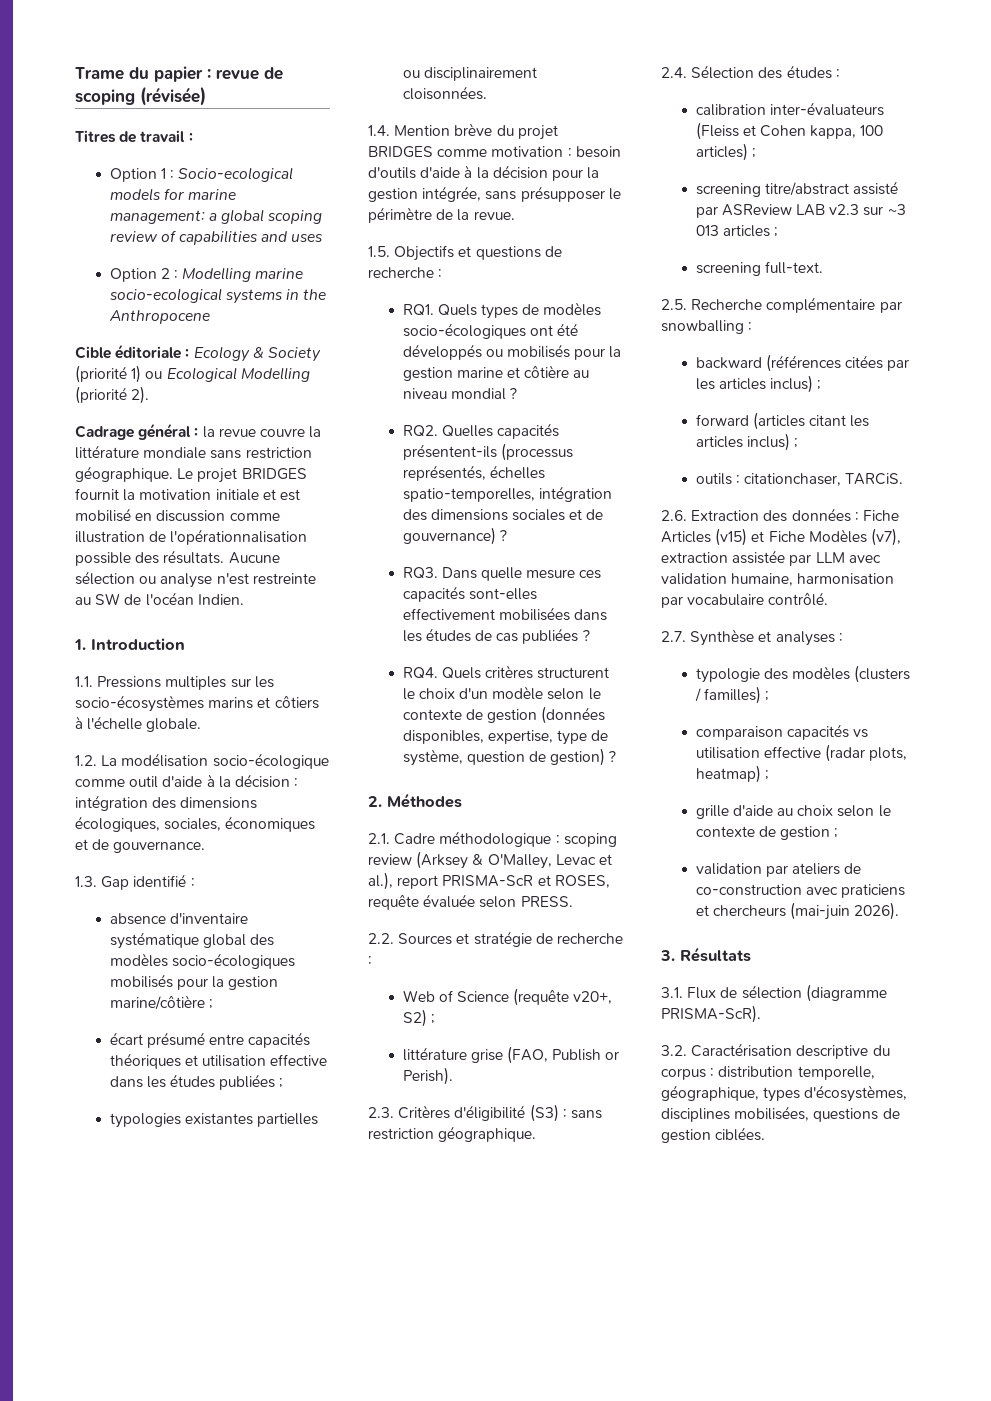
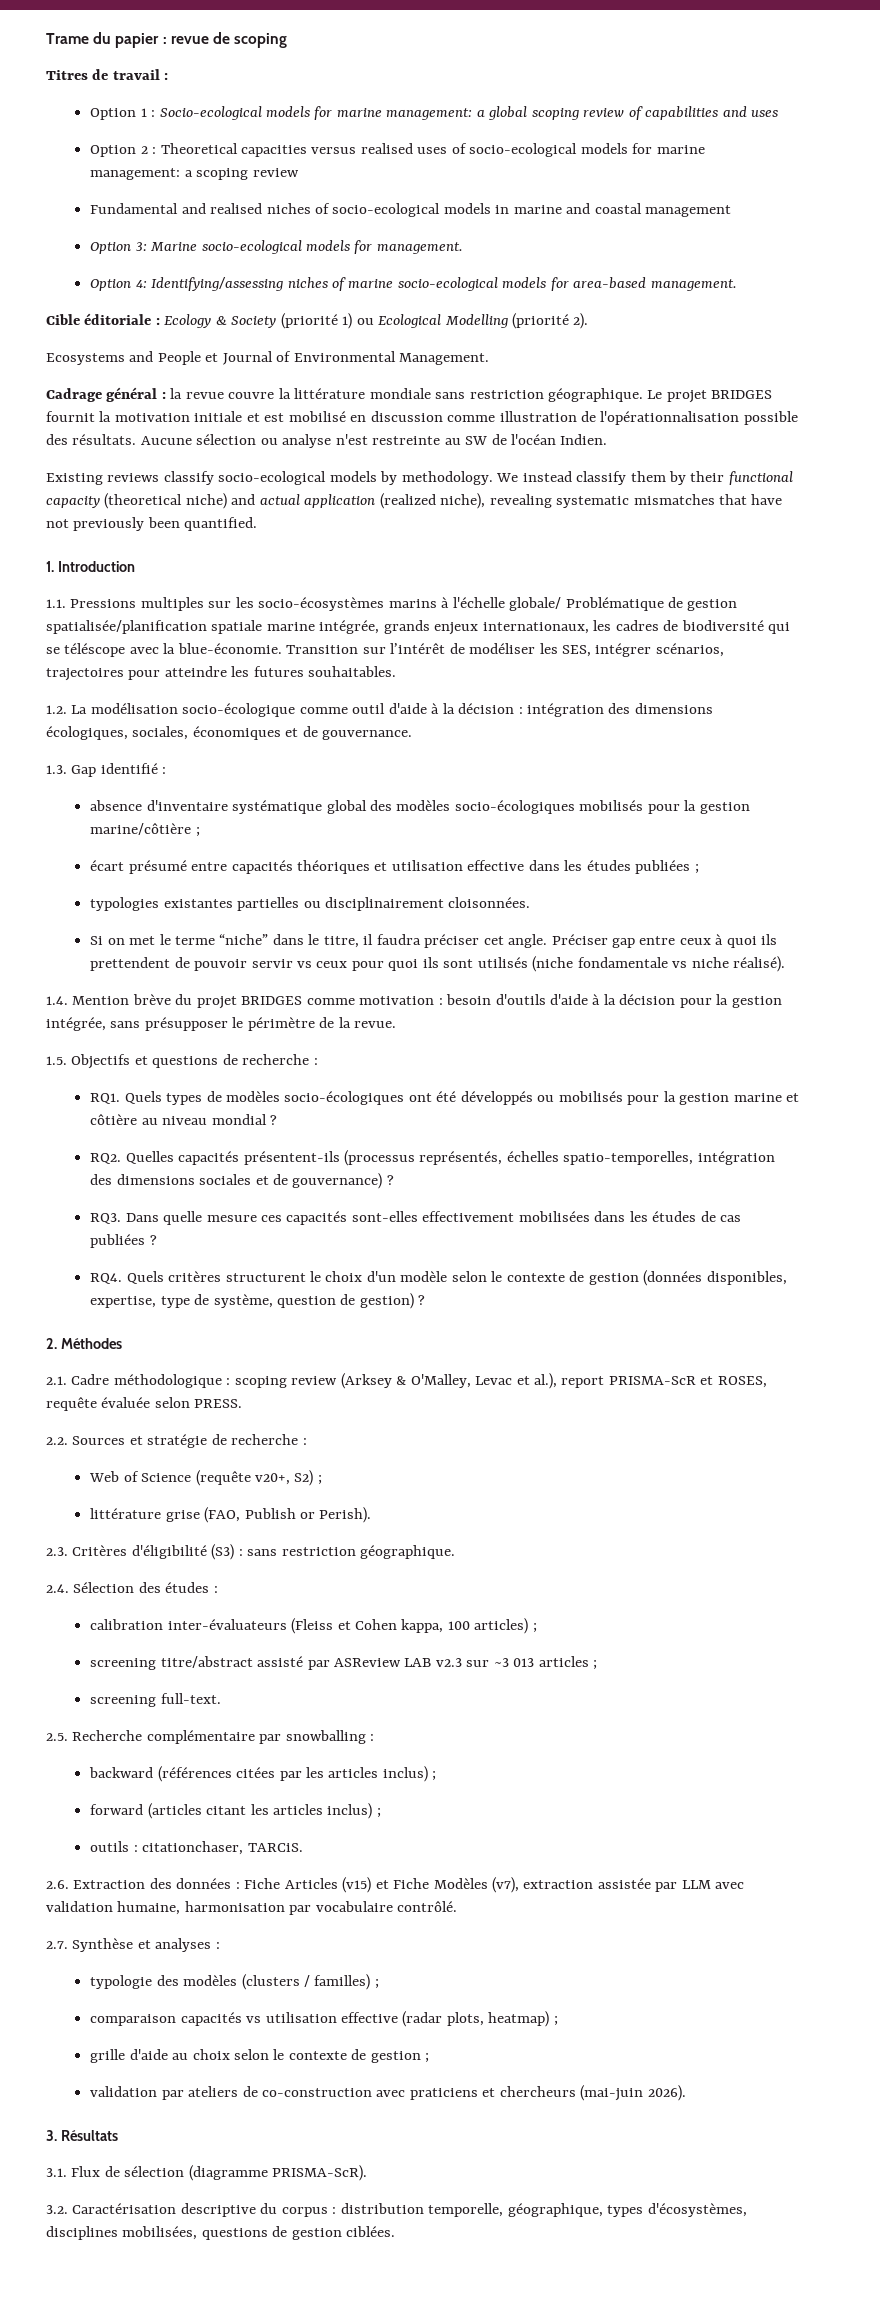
- Trame du papier : revue de scoping (révisée)
+ Trame du papier : revue de scoping
- Option 2 : Modelling marine socio-ecological systems in the Anthropocene
+ Option 2 : Theoretical capacities versus realised uses of socio-ecological models for marine management: a scoping review
+ Fundamental and realised niches of socio-ecological models in marine and coastal management
+ Option 3: Marine socio-ecological models for management.
+ Option 4: Identifying/assessing niches of marine socio-ecological models for area-based management.
+ Ecosystems and People et Journal of Environmental Management.
+ Existing reviews classify socio-ecological models by methodology. We instead classify them by their functional capacity (theoretical niche) and actual application (realized niche), revealing systematic mismatches that have not previously been quantified.
- 1.1. Pressions multiples sur les socio-écosystèmes marins et côtiers à l'échelle globale.
+ 1.1. Pressions multiples sur les socio-écosystèmes marins à l'échelle globale/ Problématique de gestion spatialisée/planification spatiale marine intégrée, grands enjeux internationaux, les cadres de biodiversité qui se téléscope avec la blue-économie. Transition sur l’intérêt de modéliser les SES, intégrer scénarios, trajectoires pour atteindre les futures souhaitables.
+ Si on met le terme “niche” dans le titre, il faudra préciser cet angle. Préciser gap entre ceux à quoi ils prettendent de pouvoir servir vs ceux pour quoi ils sont utilisés (niche fondamentale vs niche réalisé).

